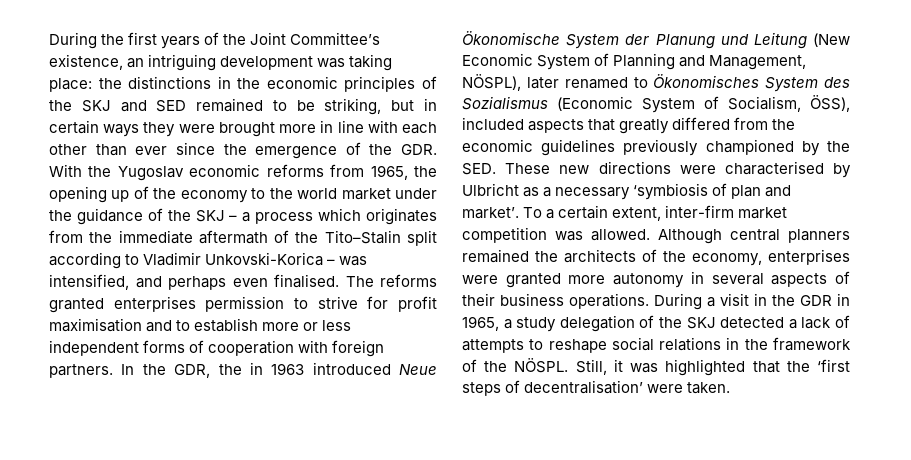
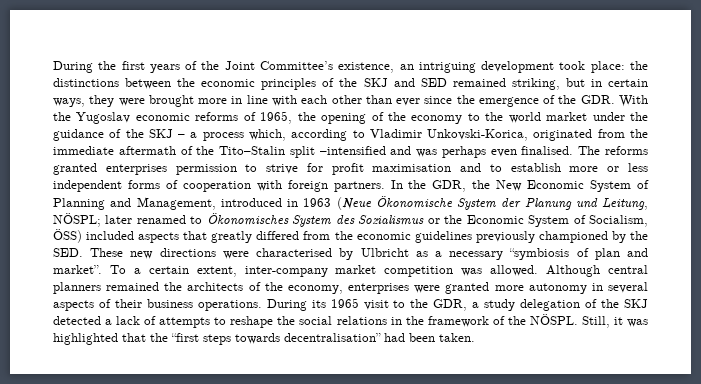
- During the first years of the Joint Committee’s existence, an intriguing development was taking place:
+ During the first years of the Joint Committee’s existence, an intriguing development took place:
- the distinctions in the economic principles of the SKJ and SED remained to be striking, but in certain ways they were brought more in line with each other than ever since the emergence of the GDR. With the Yugoslav economic reforms from 1965, the opening up of the economy to the world market under the guidance of the SKJ – a process which originates from the immediate aftermath of the Tito–Stalin split according to Vladimir Unkovski-Korica – was intensified, and perhaps even finalised.
+ the distinctions between the economic principles of the SKJ and SED remained striking, but in certain ways, they were brought more in line with each other than ever since the emergence of the GDR. With the Yugoslav economic reforms of 1965, the opening of the economy to the world market under the guidance of the SKJ – a process which, according to Vladimir Unkovski-Korica, originated from the immediate aftermath of the Tito–Stalin split –intensified and was perhaps even finalised.
- In the GDR, the in 1963 introduced Neue Ökonomische System der Planung und Leitung (New Economic System of Planning and Management, NÖSPL), later renamed to Ökonomisches System des Sozialismus (Economic System of Socialism, ÖSS), included aspects that greatly differed from the economic guidelines previously championed by the SED. These new directions were characterised by Ulbricht as a necessary ‘symbiosis of plan and market’.
+ In the GDR, the New Economic System of Planning and Management, introduced in 1963 (Neue Ökonomische System der Planung und Leitung, NÖSPL; later renamed to Ökonomisches System des Sozialismus or the Economic System of Socialism, ÖSS) included aspects that greatly differed from the economic guidelines previously championed by the SED. These new directions were characterised by Ulbricht as a necessary “symbiosis of plan and market”.
- To a certain extent, inter-firm market competition was allowed.
+ To a certain extent, inter-company market competition was allowed.
- During a visit in the GDR in 1965, a study delegation of the SKJ detected a lack of attempts to reshape social relations in the framework of the NÖSPL.
+ During its 1965 visit to the GDR, a study delegation of the SKJ detected a lack of attempts to reshape the social relations in the framework of the NÖSPL.
- Still, it was highlighted that the ‘first steps of decentralisation’ were taken.
+ Still, it was highlighted that the “first steps towards decentralisation” had been taken.

